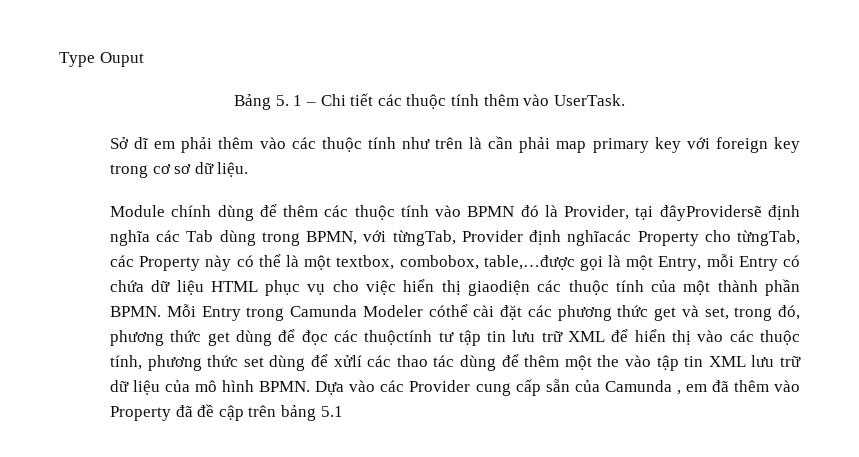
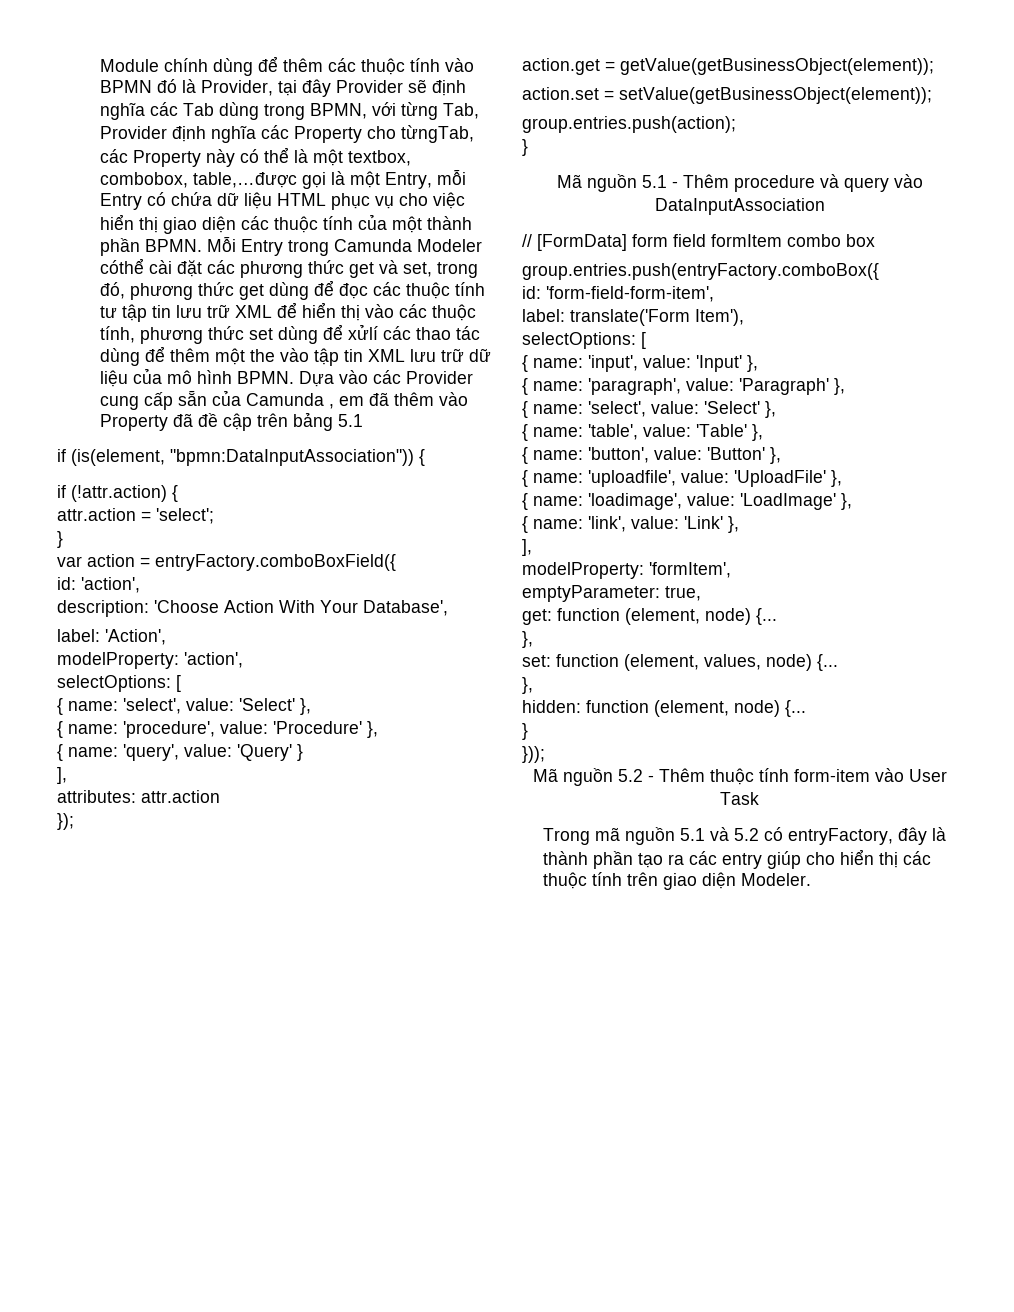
- Type Ouput
- Bảng 5. 1 – Chi tiết các thuộc tính thêm vào UserTask.
- Sở dĩ em phải thêm vào các thuộc tính như trên là cần phải map primary key với foreign key trong cơ sơ dữ liệu.
- Module chính dùng để thêm các thuộc tính vào BPMN đó là Provider, tại đâyProvidersẽ định nghĩa các Tab dùng trong BPMN, với từngTab, Provider định nghĩacác Property cho từngTab, các Property này có thể là một textbox, combobox, table,…được gọi là một Entry, mỗi Entry có chứa dữ liệu HTML phục vụ cho việc hiển thị giaodiện các thuộc tính của một thành phần BPMN.
+ Module chính dùng để thêm các thuộc tính vào BPMN đó là Provider, tại đây Provider sẽ định nghĩa các Tab dùng trong BPMN, với từng Tab, Provider định nghĩa các Property cho từngTab, các Property này có thể là một textbox, combobox, table,…được gọi là một Entry, mỗi Entry có chứa dữ liệu HTML phục vụ cho việc hiển thị giao diện các thuộc tính của một thành phần BPMN.
- Mỗi Entry trong Camunda Modeler cóthể cài đặt các phương thức get và set, trong đó, phương thức get dùng để đọc các thuộctính tư tập tin lưu trữ XML để hiển thị vào các thuộc tính, phương thức set dùng để xửlí các thao tác dùng để thêm một the vào tập tin XML lưu trữ dữ liệu của mô hình BPMN.
+ Mỗi Entry trong Camunda Modeler cóthể cài đặt các phương thức get và set, trong đó, phương thức get dùng để đọc các thuộc tính tư tập tin lưu trữ XML để hiển thị vào các thuộc tính, phương thức set dùng để xửlí các thao tác dùng để thêm một the vào tập tin XML lưu trữ dữ liệu của mô hình BPMN.
+ if (is(element, "bpmn:DataInputAssociation")) {
+ if (!attr.action) {
+ attr.action = 'select';
+ }
+ var action = entryFactory.comboBoxField({
+ id: 'action',
+ description: 'Choose Action With Your Database',
+ label: 'Action',
+ modelProperty: 'action',
+ selectOptions: [
+ { name: 'select', value: 'Select' },
+ { name: 'procedure', value: 'Procedure' },
+ { name: 'query', value: 'Query' }
+ ],
+ attributes: attr.action
+ });
+ action.get = getValue(getBusinessObject(element));
+ action.set = setValue(getBusinessObject(element));
+ group.entries.push(action);
+ }
+ Mã nguồn 5.1 - Thêm procedure và query vào DataInputAssociation
+ // [FormData] form field formItem combo box
+ group.entries.push(entryFactory.comboBox({
+ id: 'form-field-form-item',
+ label: translate('Form Item'),
+ selectOptions: [
+ { name: 'input', value: 'Input' },
+ { name: 'paragraph', value: 'Paragraph' },
+ { name: 'select', value: 'Select' },
+ { name: 'table', value: 'Table' },
+ { name: 'button', value: 'Button' },
+ { name: 'uploadfile', value: 'UploadFile' },
+ { name: 'loadimage', value: 'LoadImage' },
+ { name: 'link', value: 'Link' },
+ ],
+ modelProperty: 'formItem',
+ emptyParameter: true,
+ get: function (element, node) {...
+ },
+ set: function (element, values, node) {...
+ },
+ hidden: function (element, node) {...
+ }
+ }));
+ Mã nguồn 5.2 - Thêm thuộc tính form-item vào User Task
+ Trong mã nguồn 5.1 và 5.2 có entryFactory, đây là thành phần tạo ra các entry giúp cho hiển thị các thuộc tính trên giao diện Modeler.

